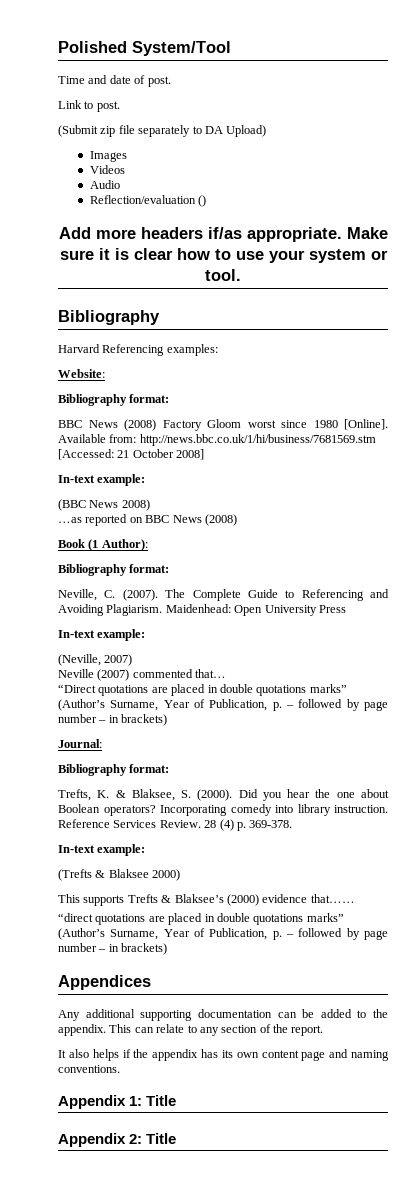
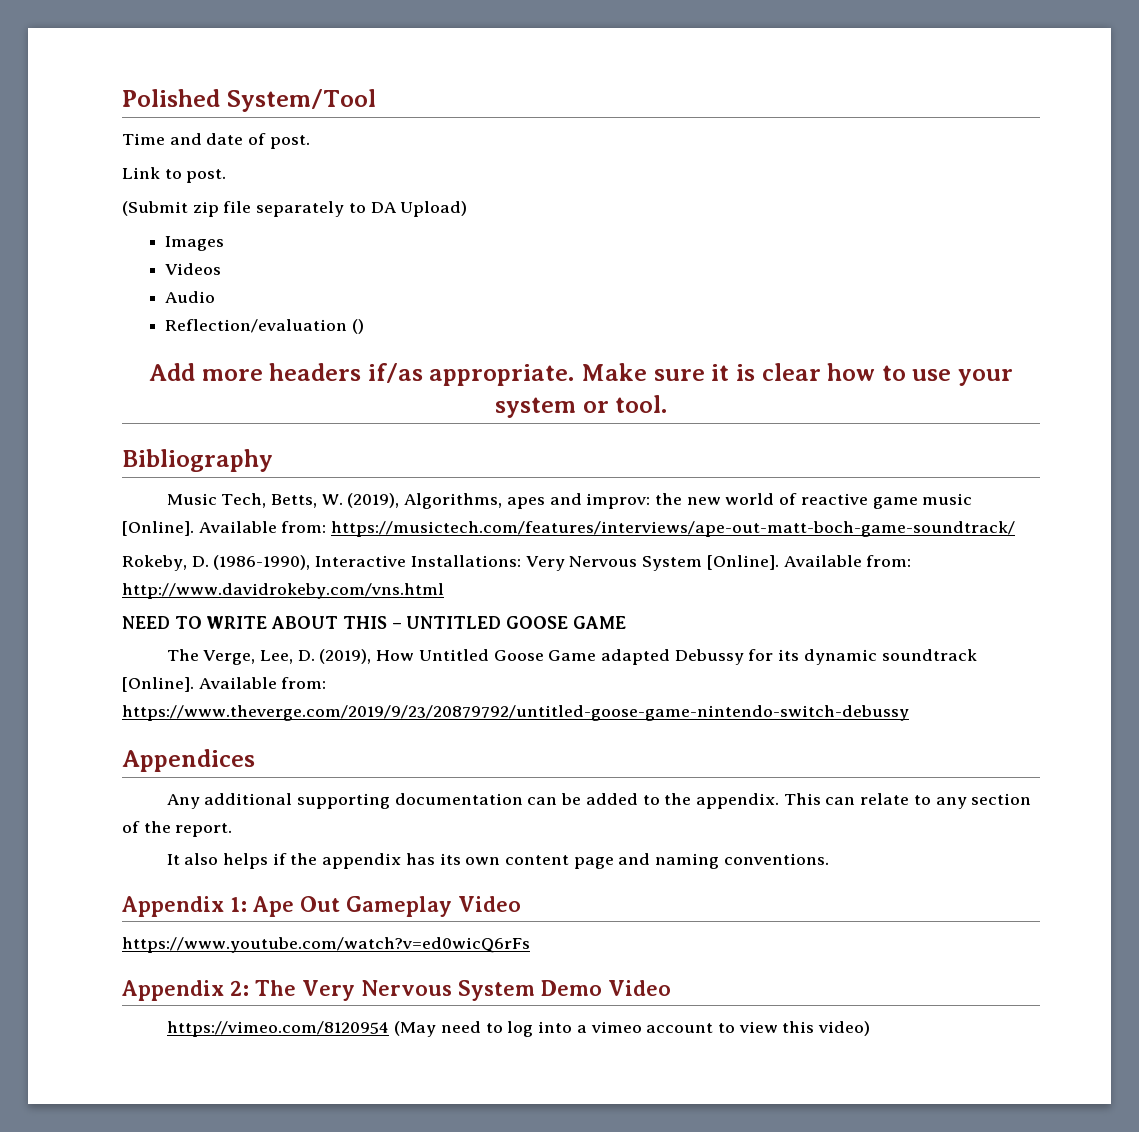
- Harvard Referencing examples:
- Website:
- Bibliography format:
- BBC News (2008) Factory Gloom worst since 1980 [Online]. Available from: http://news.bbc.co.uk/1/hi/business/7681569.stm [Accessed: 21 October 2008]
- In-text example:
- (BBC News 2008)
- …as reported on BBC News (2008)
- Book (1 Author):
- Bibliography format:
- Neville, C. (2007). The Complete Guide to Referencing and Avoiding Plagiarism. Maidenhead: Open University Press
- In-text example:
- (Neville, 2007)
- Neville (2007) commented that…
- “Direct quotations are placed in double quotations marks” (Author’s Surname, Year of Publication, p. – followed by page number – in brackets)
- Journal:
- Bibliography format:
- Trefts, K. & Blaksee, S. (2000). Did you hear the one about Boolean operators? Incorporating comedy into library instruction. Reference Services Review. 28 (4) p. 369-378.
- In-text example:
- (Trefts & Blaksee 2000)
- This supports Trefts & Blaksee’s (2000) evidence that……
- “direct quotations are placed in double quotations marks” (Author’s Surname, Year of Publication, p. – followed by page number – in brackets)
+ Music Tech, Betts, W. (2019), Algorithms, apes and improv: the new world of reactive game music [Online]. Available from: https://musictech.com/features/interviews/ape-out-matt-boch-game-soundtrack/
+ Rokeby, D. (1986-1990), Interactive Installations: Very Nervous System [Online]. Available from: http://www.davidrokeby.com/vns.html
+ NEED TO WRITE ABOUT THIS – UNTITLED GOOSE GAME
+ The Verge, Lee, D. (2019), How Untitled Goose Game adapted Debussy for its dynamic soundtrack [Online]. Available from: https://www.theverge.com/2019/9/23/20879792/untitled-goose-game-nintendo-switch-debussy
- Appendix 1: Title
- Appendix 2: Title
+ Appendix 1: Ape Out Gameplay Video
+ https://www.youtube.com/watch?v=ed0wicQ6rFs
+ Appendix 2: The Very Nervous System Demo Video
+ https://vimeo.com/8120954 (May need to log into a vimeo account to view this video)

